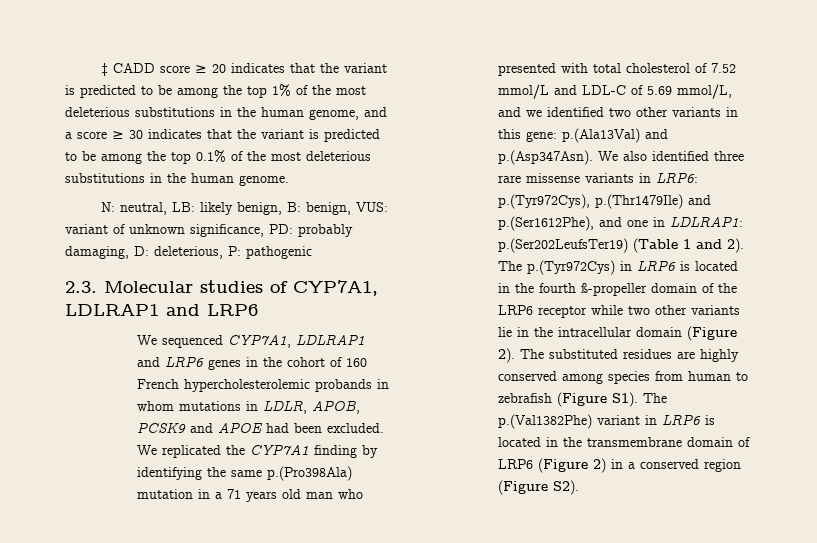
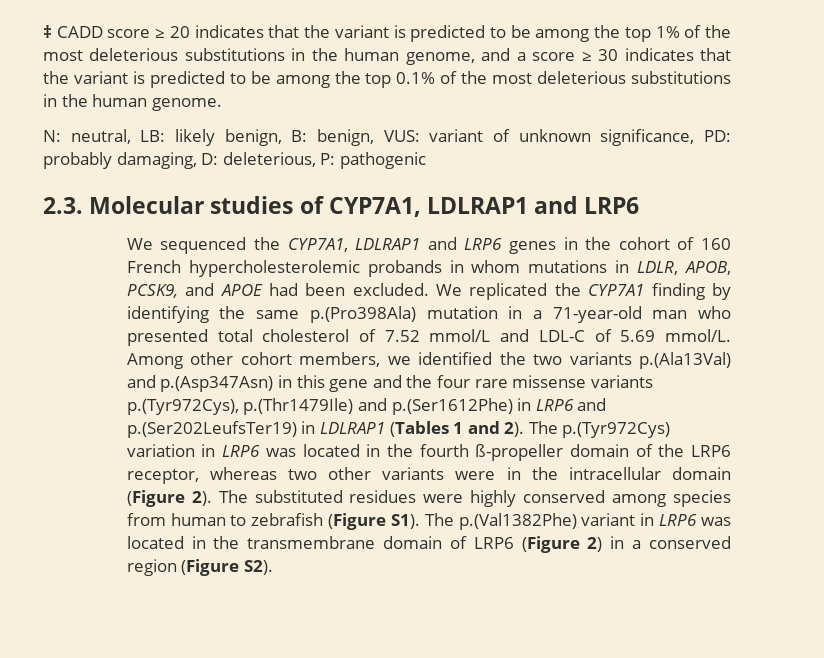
- We sequenced CYP7A1, LDLRAP1 and LRP6 genes in the cohort of 160 French hypercholesterolemic probands in whom mutations in LDLR, APOB, PCSK9 and APOE had been excluded.
+ We sequenced the CYP7A1, LDLRAP1 and LRP6 genes in the cohort of 160 French hypercholesterolemic probands in whom mutations in LDLR, APOB, PCSK9, and APOE had been excluded.
- We replicated the CYP7A1 finding by identifying the same p.(Pro398Ala) mutation in a 71 years old man who presented with total cholesterol of 7.52 mmol/L and LDL-C of 5.69 mmol/L, and we identified two other variants in this gene: p.(Ala13Val) and p.(Asp347Asn). We also identified three rare missense variants in LRP6: p.(Tyr972Cys), p.(Thr1479Ile) and p.(Ser1612Phe), and one in LDLRAP1: p.(Ser202LeufsTer19) (Table 1 and 2).
+ We replicated the CYP7A1 finding by identifying the same p.(Pro398Ala) mutation in a 71-year-old man who presented total cholesterol of 7.52 mmol/L and LDL-C of 5.69 mmol/L. Among other cohort members, we identified the two variants p.(Ala13Val) and p.(Asp347Asn) in this gene and the four rare missense variants p.(Tyr972Cys), p.(Thr1479Ile) and p.(Ser1612Phe) in LRP6 and p.(Ser202LeufsTer19) in LDLRAP1 (Tables 1 and 2).
- The p.(Tyr972Cys) in LRP6 is located in the fourth ß-propeller domain of the LRP6 receptor while two other variants lie in the intracellular domain (Figure 2).
+ The p.(Tyr972Cys) variation in LRP6 was located in the fourth ß-propeller domain of the LRP6 receptor, whereas two other variants were in the intracellular domain (Figure 2).
- The substituted residues are highly conserved among species from human to zebrafish (Figure S1). The p.(Val1382Phe) variant in LRP6 is located in the transmembrane domain of LRP6 (Figure 2) in a conserved region (Figure S2).
+ The substituted residues were highly conserved among species from human to zebrafish (Figure S1). The p.(Val1382Phe) variant in LRP6 was located in the transmembrane domain of LRP6 (Figure 2) in a conserved region (Figure S2).

